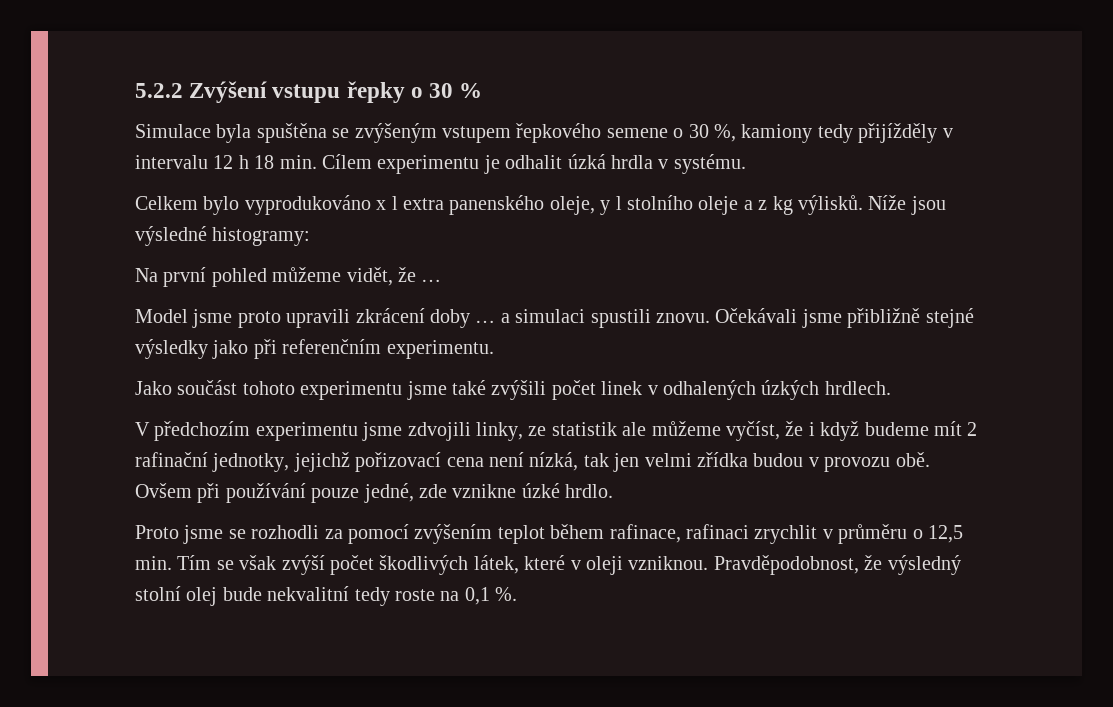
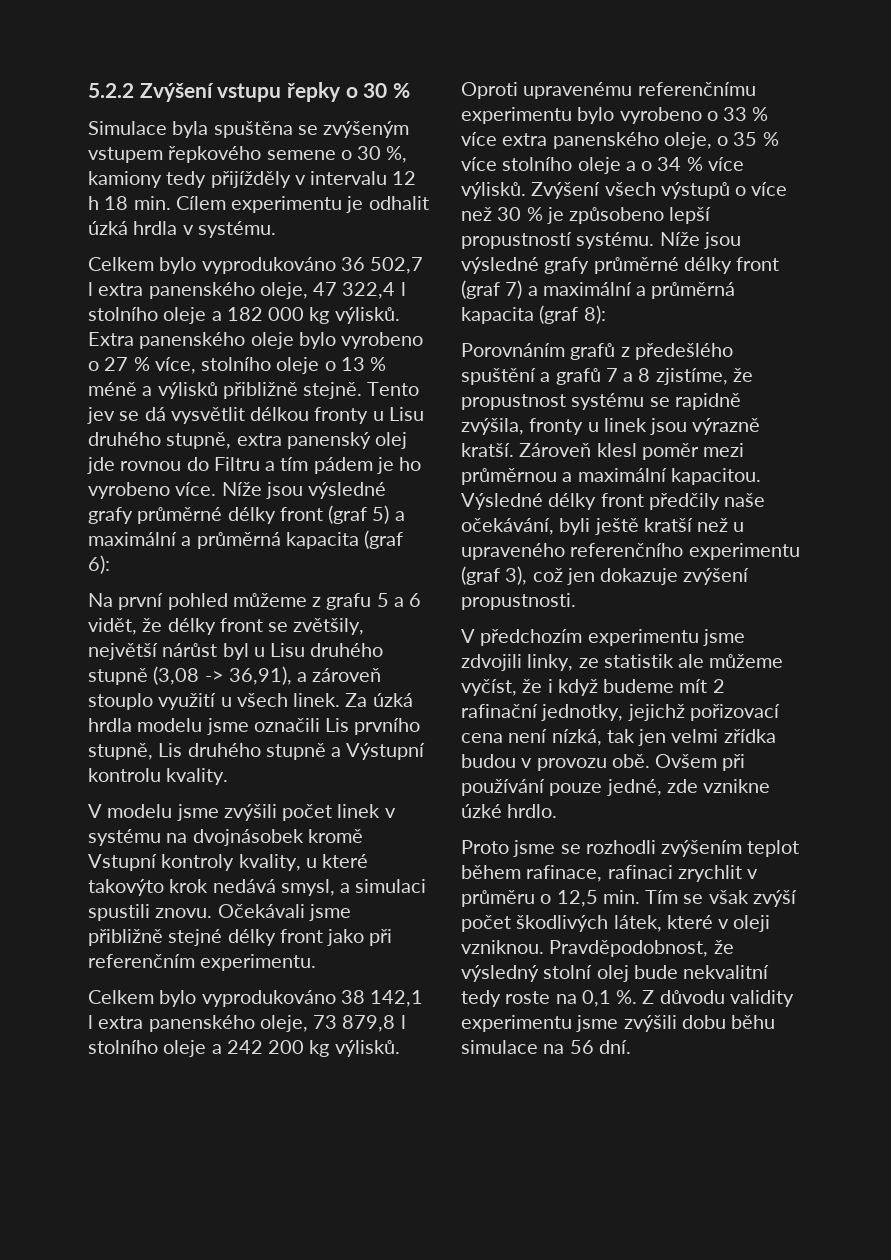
- Celkem bylo vyprodukováno x l extra panenského oleje, y l stolního oleje a z kg výlisků. Níže jsou výsledné histogramy:
- Na první pohled můžeme vidět, že …
- Model jsme proto upravili zkrácení doby … a simulaci spustili znovu.
+ Celkem bylo vyprodukováno 36 502,7 l extra panenského oleje, 47 322,4 l stolního oleje a 182 000 kg výlisků. Extra panenského oleje bylo vyrobeno o 27 % více, stolního oleje o 13 % méně a výlisků přibližně stejně. Tento jev se dá vysvětlit délkou fronty u Lisu druhého stupně, extra panenský olej jde rovnou do Filtru a tím pádem je ho vyrobeno více. Níže jsou výsledné grafy průměrné délky front (graf 5) a maximální a průměrná kapacita (graf 6):
+ Na první pohled můžeme z grafu 5 a 6 vidět, že délky front se zvětšily, největší nárůst byl u Lisu druhého stupně (3,08 -> 36,91), a zároveň stouplo využití u všech linek. Za úzká hrdla modelu jsme označili Lis prvního stupně, Lis druhého stupně a Výstupní kontrolu kvality.
+ V modelu jsme zvýšili počet linek v systému na dvojnásobek kromě Vstupní kontroly kvality, u které takovýto krok nedává smysl, a simulaci spustili znovu.
- Očekávali jsme přibližně stejné výsledky jako při referenčním experimentu.
+ Očekávali jsme přibližně stejné délky front jako při referenčním experimentu.
- Jako součást tohoto experimentu jsme také zvýšili počet linek v odhalených úzkých hrdlech.
+ Celkem bylo vyprodukováno 38 142,1 l extra panenského oleje, 73 879,8 l stolního oleje a 242 200 kg výlisků. Oproti upravenému referenčnímu experimentu bylo vyrobeno o 33 % více extra panenského oleje, o 35 % více stolního oleje a o 34 % více výlisků. Zvýšení všech výstupů o více než 30 % je způsobeno lepší propustností systému. Níže jsou výsledné grafy průměrné délky front (graf 7) a maximální a průměrná kapacita (graf 8):
+ Porovnáním grafů z předešlého spuštění a grafů 7 a 8 zjistíme, že propustnost systému se rapidně zvýšila, fronty u linek jsou výrazně kratší. Zároveň klesl poměr mezi průměrnou a maximální kapacitou. Výsledné délky front předčily naše očekávání, byli ještě kratší než u upraveného referenčního experimentu (graf 3), což jen dokazuje zvýšení propustnosti.
- Proto jsme se rozhodli za pomocí zvýšením teplot během rafinace, rafinaci zrychlit v průměru o 12,5 min. Tím se však zvýší počet škodlivých látek, které v oleji vzniknou.
+ Proto jsme se rozhodli zvýšením teplot během rafinace, rafinaci zrychlit v průměru o 12,5 min. Tím se však zvýší počet škodlivých látek, které v oleji vzniknou.
+ Z důvodu validity experimentu jsme zvýšili dobu běhu simulace na 56 dní.

